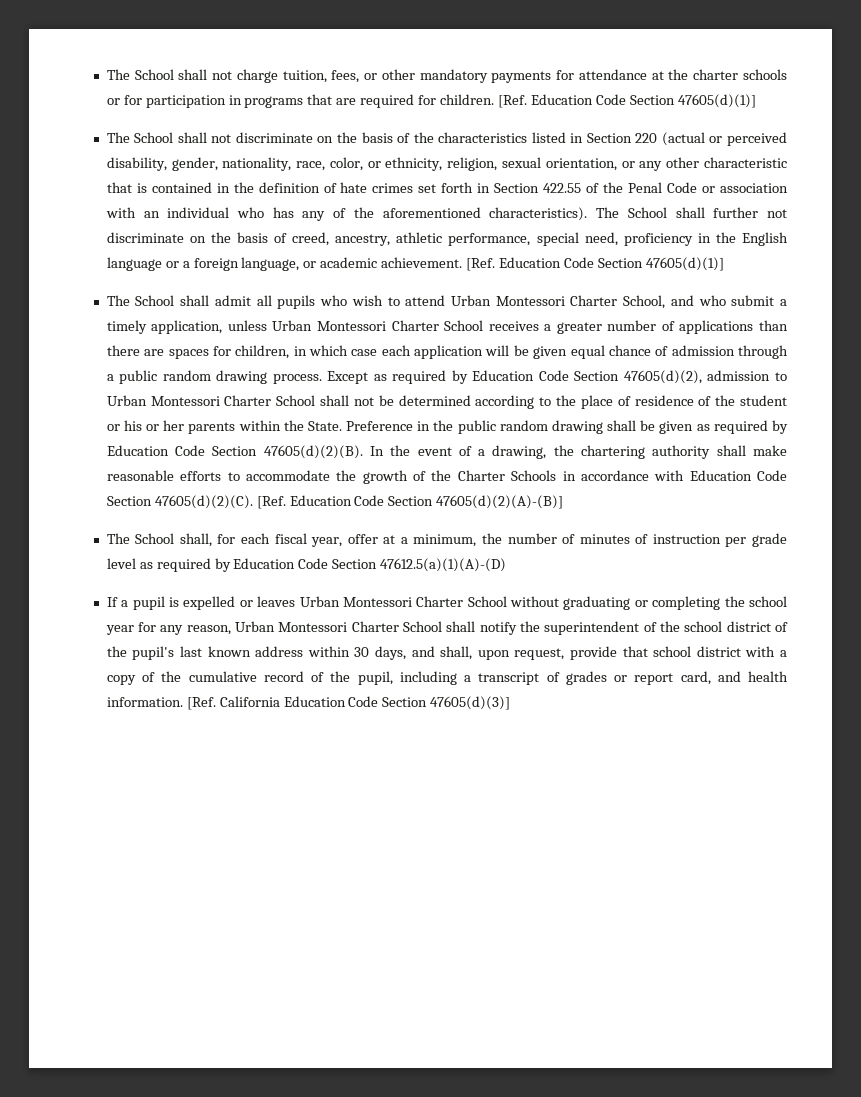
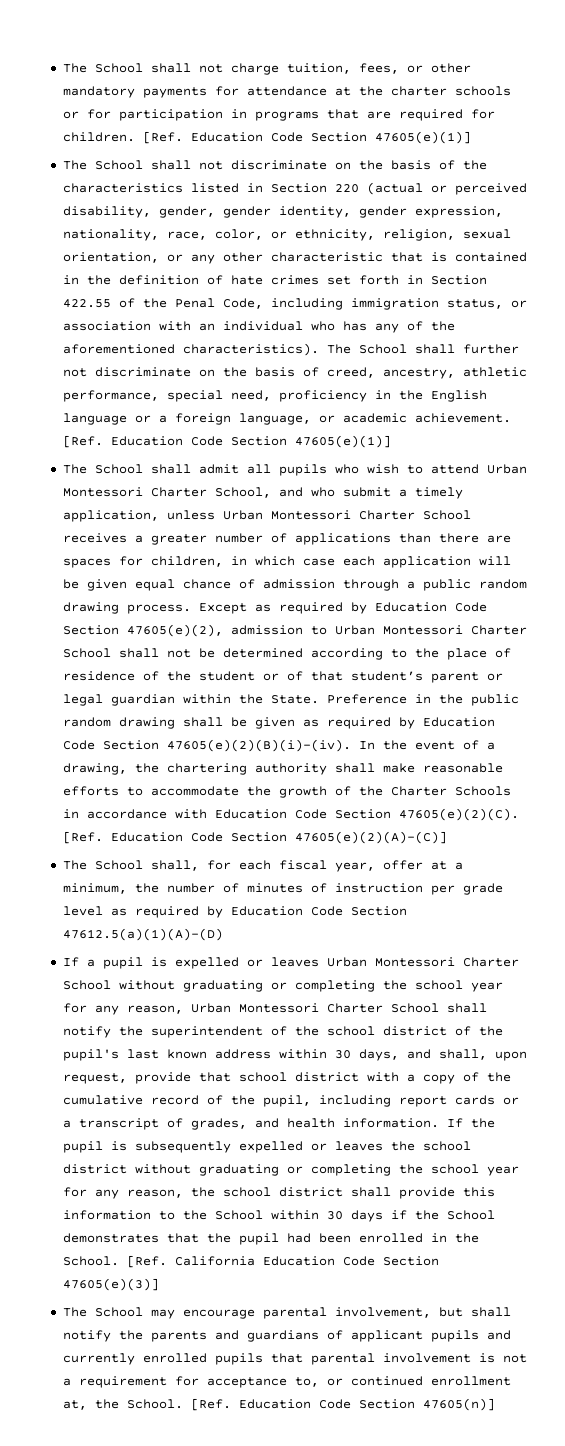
- The School shall not charge tuition, fees, or other mandatory payments for attendance at the charter schools or for participation in programs that are required for children. [Ref. Education Code Section 47605(d)(1)]
+ The School shall not charge tuition, fees, or other mandatory payments for attendance at the charter schools or for participation in programs that are required for children. [Ref. Education Code Section 47605(e)(1)]
- The School shall not discriminate on the basis of the characteristics listed in Section 220 (actual or perceived disability, gender, nationality, race, color, or ethnicity, religion, sexual orientation, or any other characteristic that is contained in the definition of hate crimes set forth in Section 422.55 of the Penal Code or association with an individual who has any of the aforementioned characteristics).
+ The School shall not discriminate on the basis of the characteristics listed in Section 220 (actual or perceived disability, gender, gender identity, gender expression, nationality, race, color, or ethnicity, religion, sexual orientation, or any other characteristic that is contained in the definition of hate crimes set forth in Section 422.55 of the Penal Code, including immigration status, or association with an individual who has any of the aforementioned characteristics).
- The School shall further not discriminate on the basis of creed, ancestry, athletic performance, special need, proficiency in the English language or a foreign language, or academic achievement. [Ref. Education Code Section 47605(d)(1)]
+ The School shall further not discriminate on the basis of creed, ancestry, athletic performance, special need, proficiency in the English language or a foreign language, or academic achievement. [Ref. Education Code Section 47605(e)(1)]
- Except as required by Education Code Section 47605(d)(2), admission to Urban Montessori Charter School shall not be determined according to the place of residence of the student or his or her parents within the State.
+ Except as required by Education Code Section 47605(e)(2), admission to Urban Montessori Charter School shall not be determined according to the place of residence of the student or of that student’s parent or legal guardian within the State.
- Preference in the public random drawing shall be given as required by Education Code Section 47605(d)(2)(B).
+ Preference in the public random drawing shall be given as required by Education Code Section 47605(e)(2)(B)(i)-(iv).
- In the event of a drawing, the chartering authority shall make reasonable efforts to accommodate the growth of the Charter Schools in accordance with Education Code Section 47605(d)(2)(C). [Ref. Education Code Section 47605(d)(2)(A)-(B)]
+ In the event of a drawing, the chartering authority shall make reasonable efforts to accommodate the growth of the Charter Schools in accordance with Education Code Section 47605(e)(2)(C). [Ref. Education Code Section 47605(e)(2)(A)-(C)]
- If a pupil is expelled or leaves Urban Montessori Charter School without graduating or completing the school year for any reason, Urban Montessori Charter School shall notify the superintendent of the school district of the pupil's last known address within 30 days, and shall, upon request, provide that school district with a copy of the cumulative record of the pupil, including a transcript of grades or report card, and health information.
+ If a pupil is expelled or leaves Urban Montessori Charter School without graduating or completing the school year for any reason, Urban Montessori Charter School shall notify the superintendent of the school district of the pupil's last known address within 30 days, and shall, upon request, provide that school district with a copy of the cumulative record of the pupil, including report cards or a transcript of grades, and health information. If the pupil is subsequently expelled or leaves the school district without graduating or completing the school year for any reason, the school district shall provide this information to the School within 30 days if the School demonstrates that the pupil had been enrolled in the School.
- [Ref. California Education Code Section 47605(d)(3)]
+ [Ref. California Education Code Section 47605(e)(3)]
+ The School may encourage parental involvement, but shall notify the parents and guardians of applicant pupils and currently enrolled pupils that parental involvement is not a requirement for acceptance to, or continued enrollment at, the School. [Ref. Education Code Section 47605(n)]

